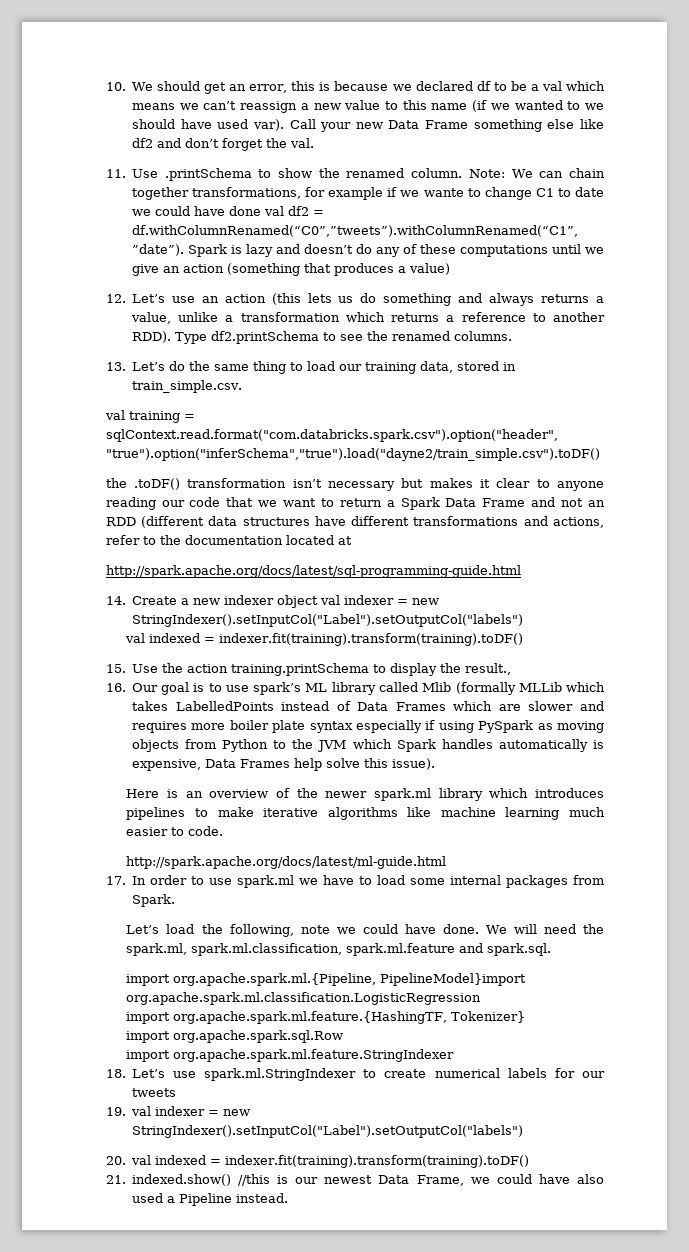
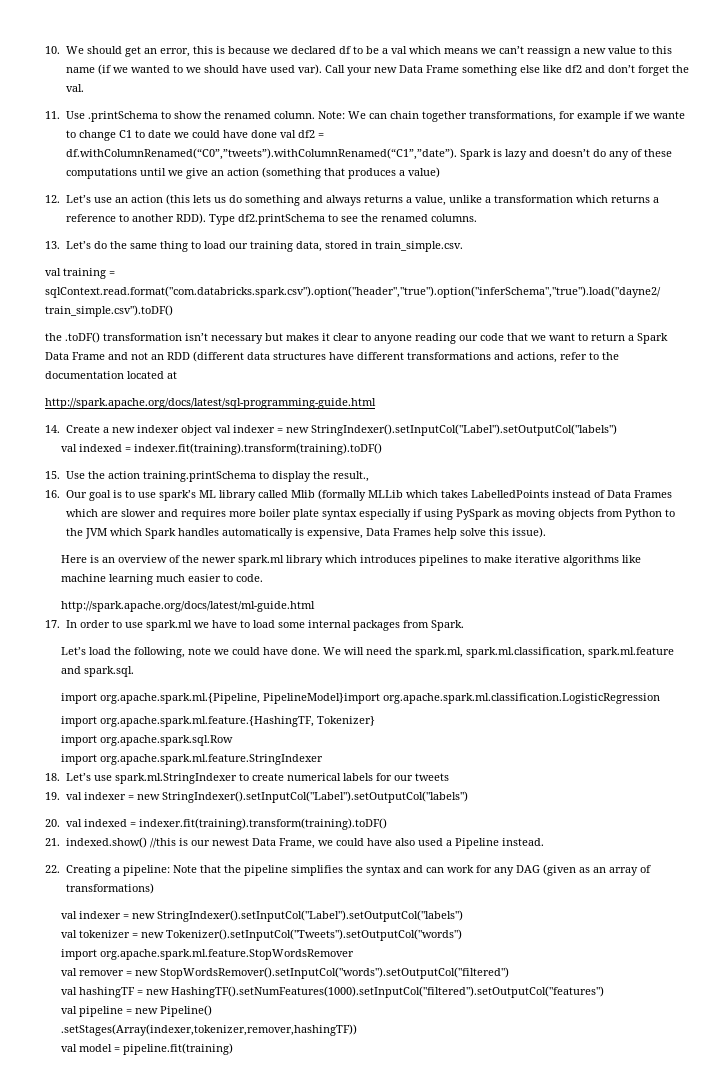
+ 22. Creating a pipeline: Note that the pipeline simplifies the syntax and can work for any DAG (given as an array of transformations)
+ val indexer = new StringIndexer().setInputCol("Label").setOutputCol("labels")
+ val tokenizer = new Tokenizer().setInputCol("Tweets").setOutputCol("words")
+ import org.apache.spark.ml.feature.StopWordsRemover
+ val remover = new StopWordsRemover().setInputCol("words").setOutputCol("filtered")
+ val hashingTF = new HashingTF().setNumFeatures(1000).setInputCol("filtered").setOutputCol("features")
+ val pipeline = new Pipeline()
+ .setStages(Array(indexer,tokenizer,remover,hashingTF))
+ val model = pipeline.fit(training)

